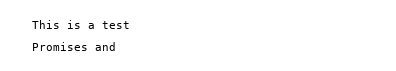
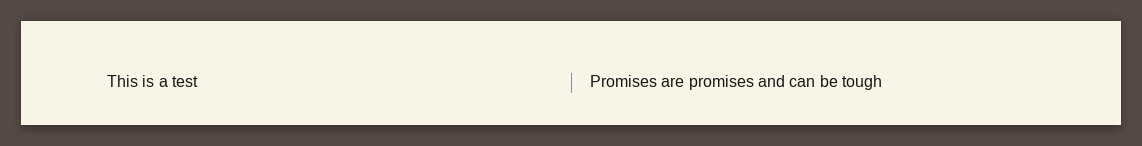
- Promises and
+ Promises are promises and can be tough

